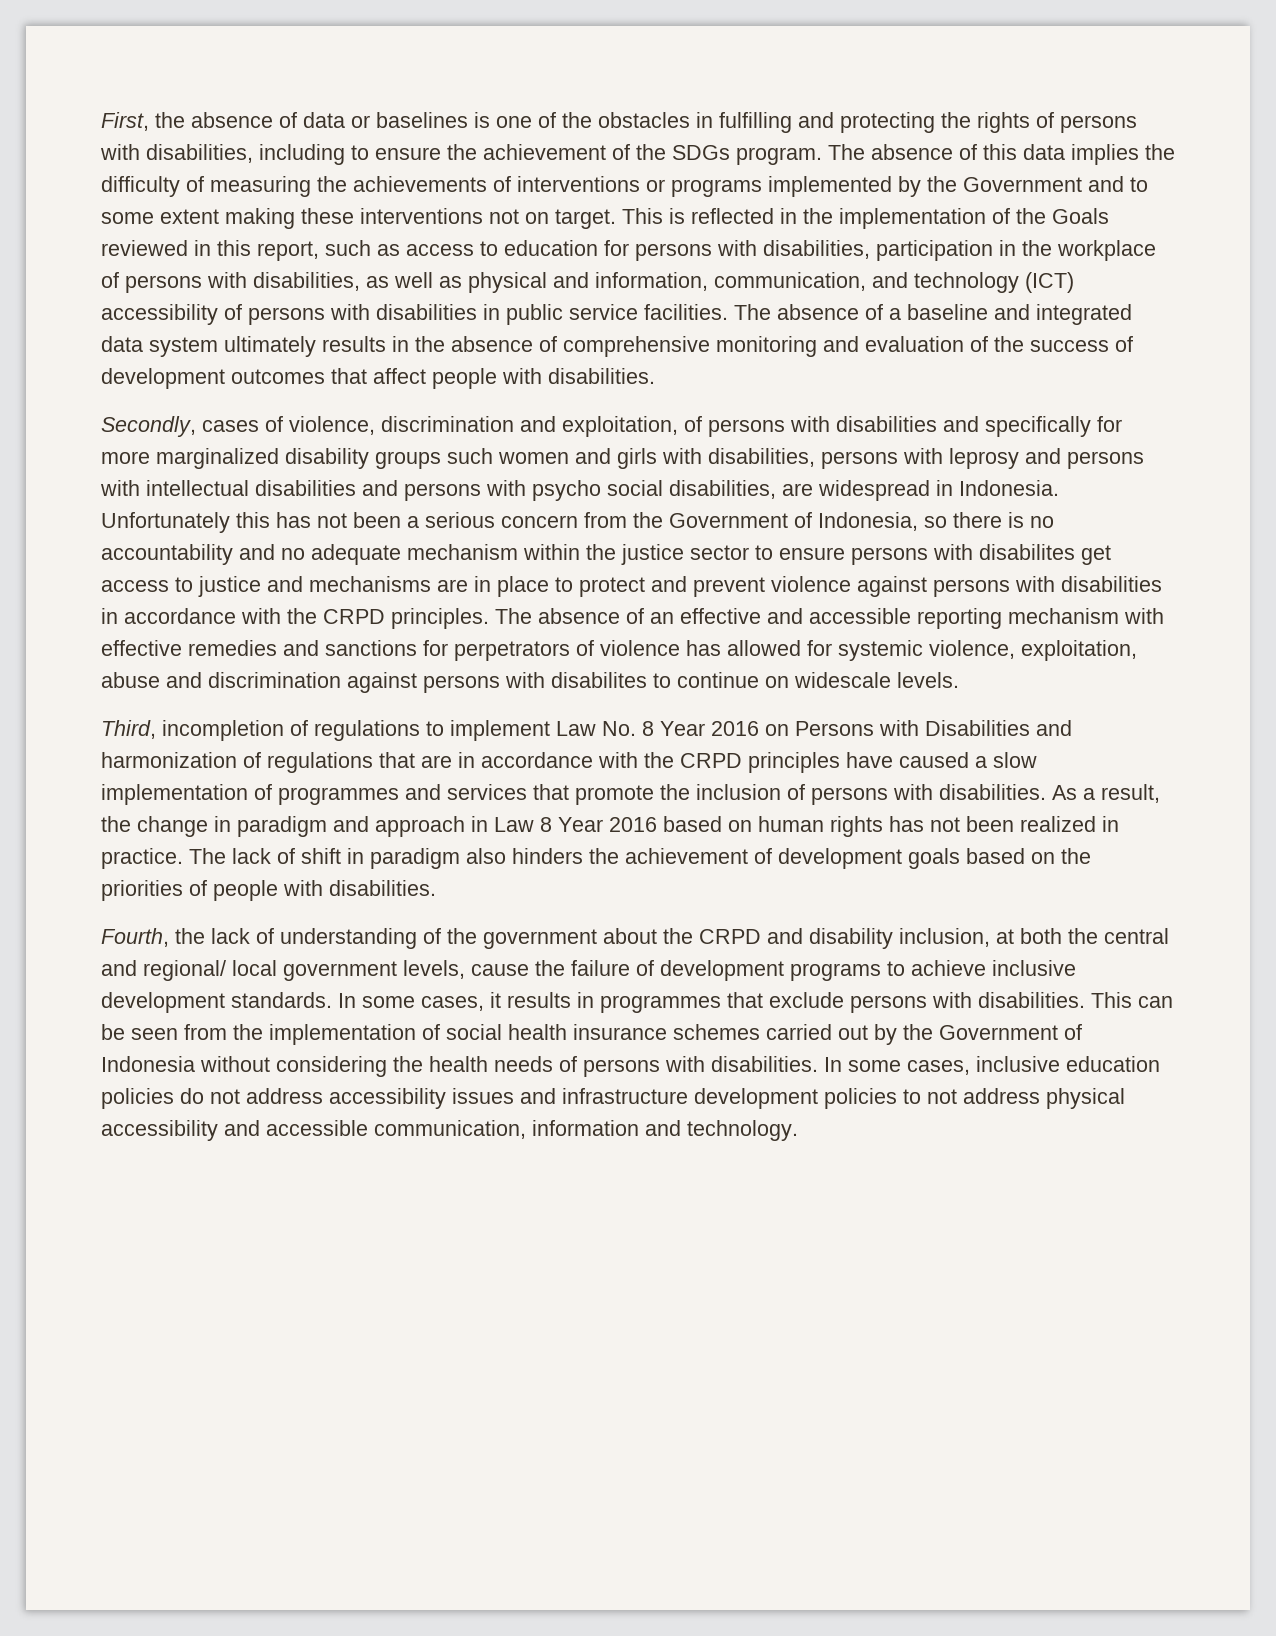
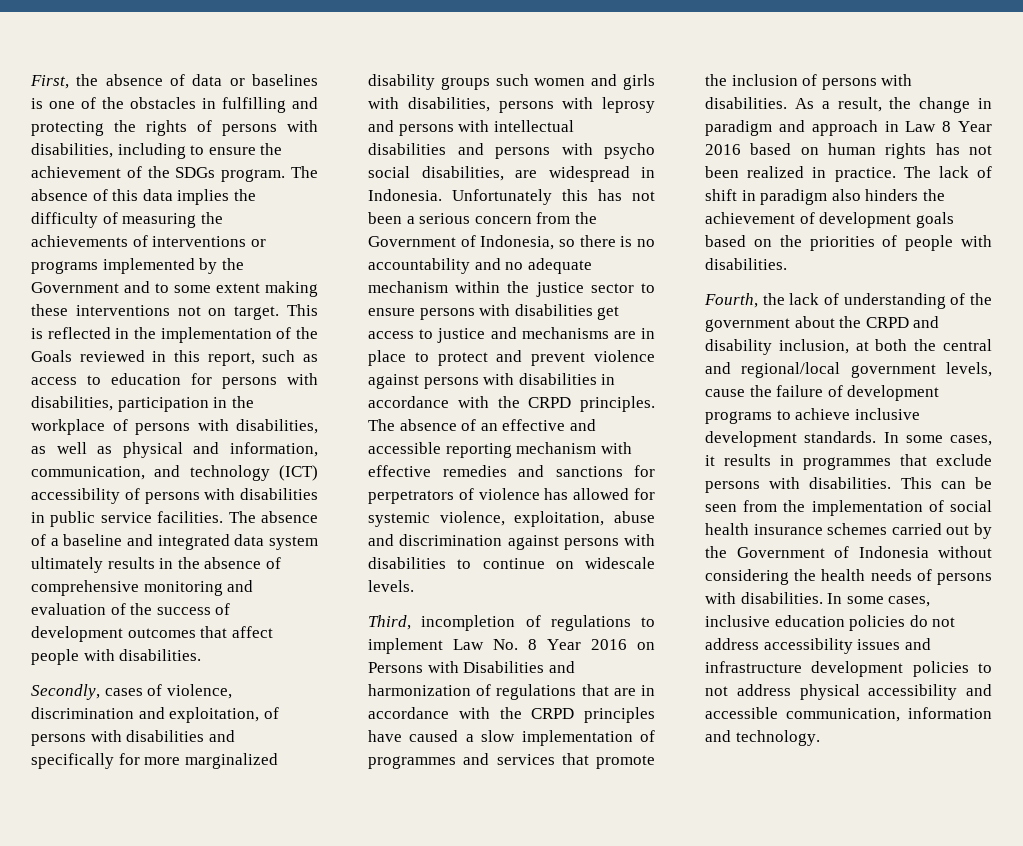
- Unfortunately this has not been a serious concern from the Government of Indonesia, so there is no accountability and no adequate mechanism within the justice sector to ensure persons with disabilites get access to justice and mechanisms are in place to protect and prevent violence against persons with disabilities in accordance with the CRPD principles.
+ Unfortunately this has not been a serious concern from the Government of Indonesia, so there is no accountability and no adequate mechanism within the justice sector to ensure persons with disabilities get access to justice and mechanisms are in place to protect and prevent violence against persons with disabilities in accordance with the CRPD principles.
- The absence of an effective and accessible reporting mechanism with effective remedies and sanctions for perpetrators of violence has allowed for systemic violence, exploitation, abuse and discrimination against persons with disabilites to continue on widescale levels.
+ The absence of an effective and accessible reporting mechanism with effective remedies and sanctions for perpetrators of violence has allowed for systemic violence, exploitation, abuse and discrimination against persons with disabilities to continue on widescale levels.
- Fourth, the lack of understanding of the government about the CRPD and disability inclusion, at both the central and regional/ local government levels, cause the failure of development programs to achieve inclusive development standards.
+ Fourth, the lack of understanding of the government about the CRPD and disability inclusion, at both the central and regional/local government levels, cause the failure of development programs to achieve inclusive development standards.

